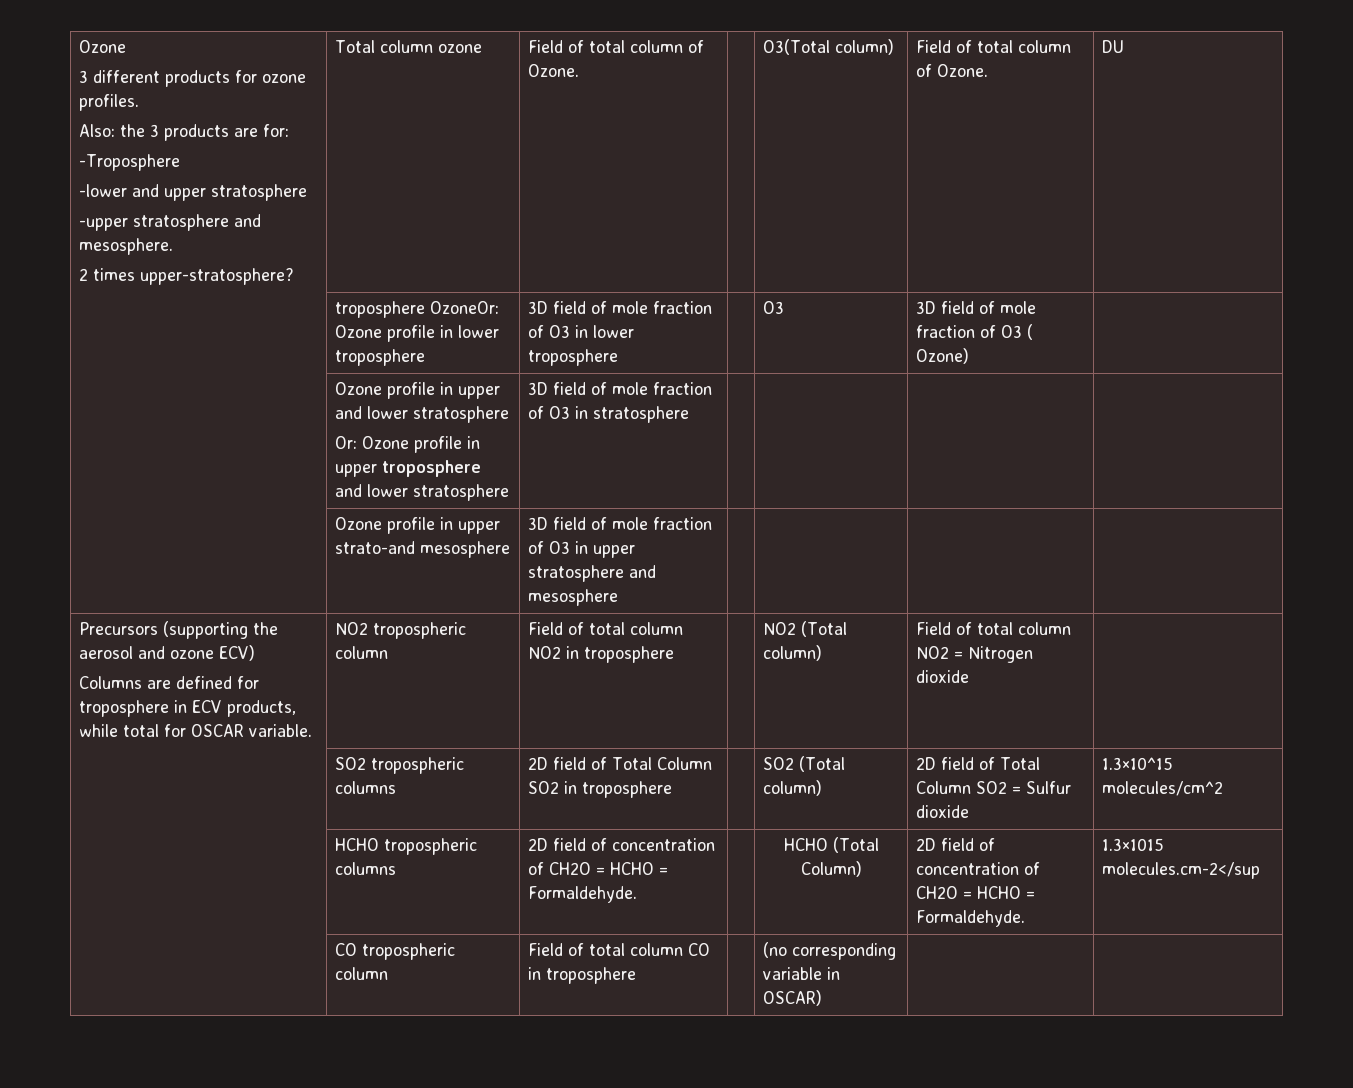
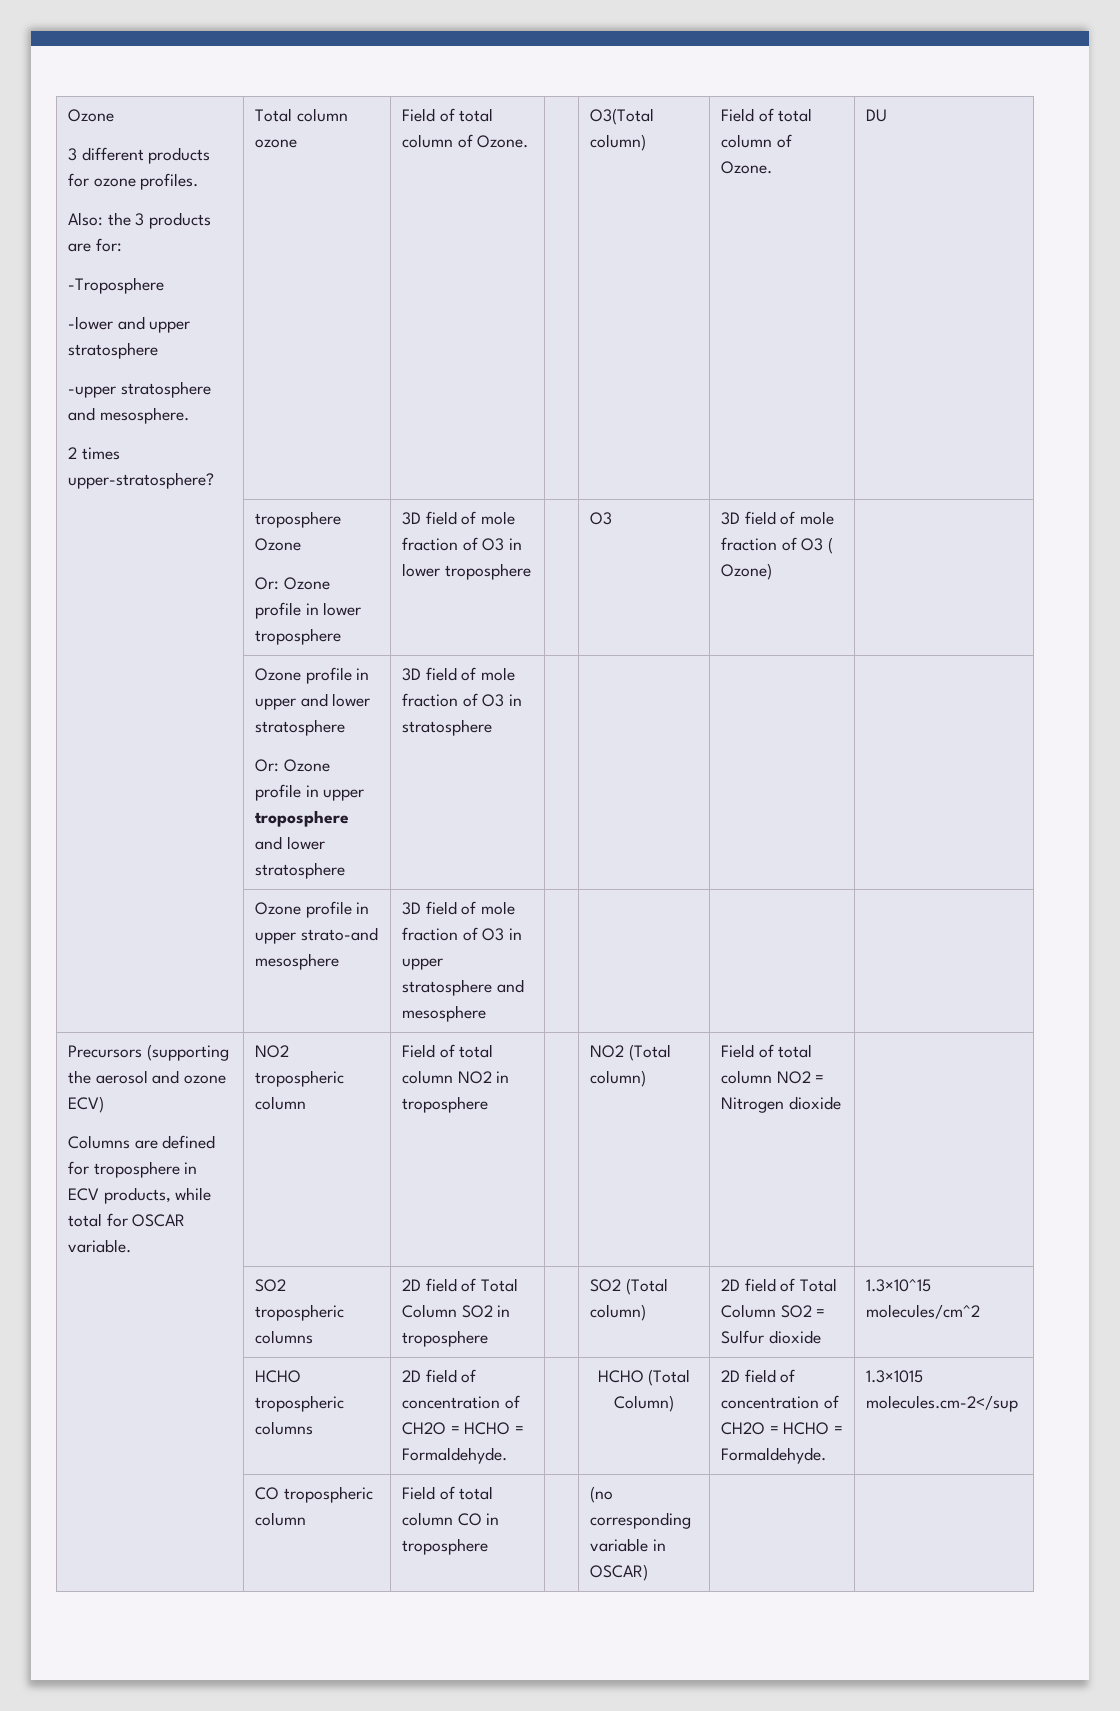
- | troposphere OzoneOr: Ozone profile in lower troposphere | 3D field of mole fraction of O3 in lower troposphere | | O3 | 3D field of mole fraction of O3 ( Ozone) |
+ | troposphere Ozone
+ Or: Ozone profile in lower troposphere | 3D field of mole fraction of O3 in lower troposphere | | O3 | 3D field of mole fraction of O3 ( Ozone) |

